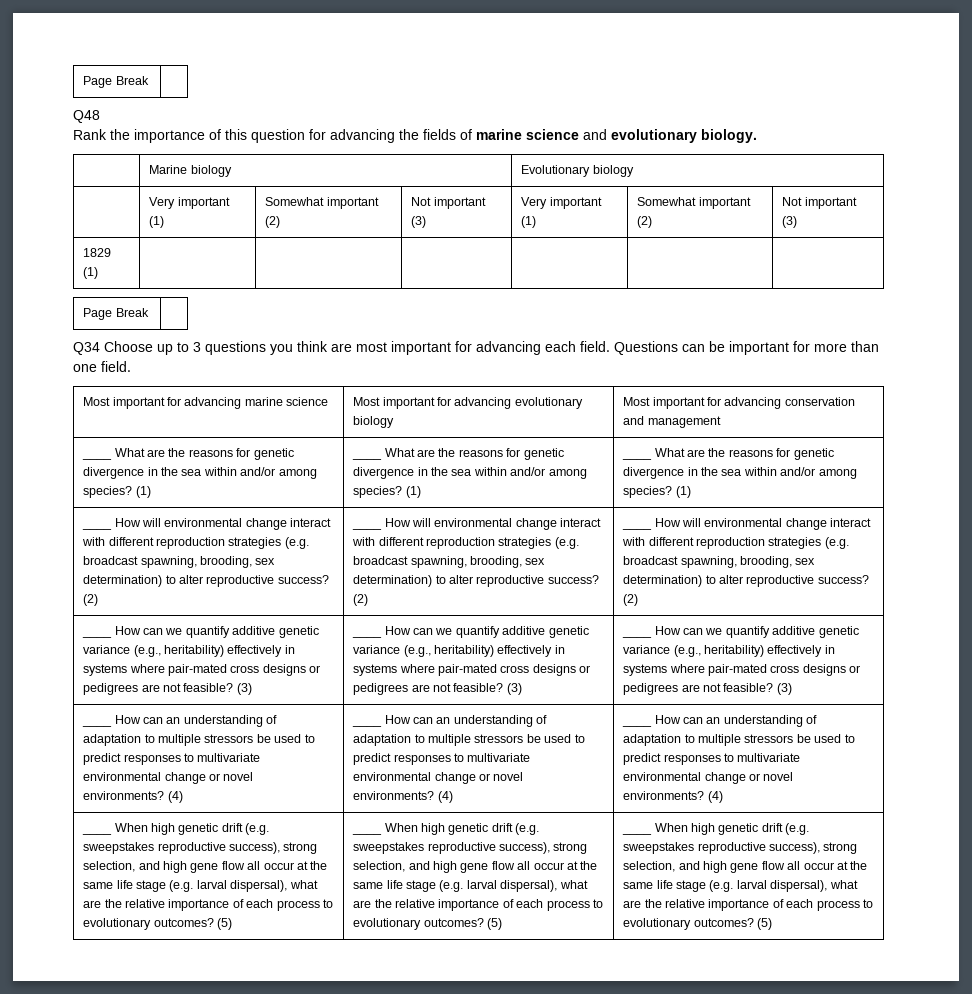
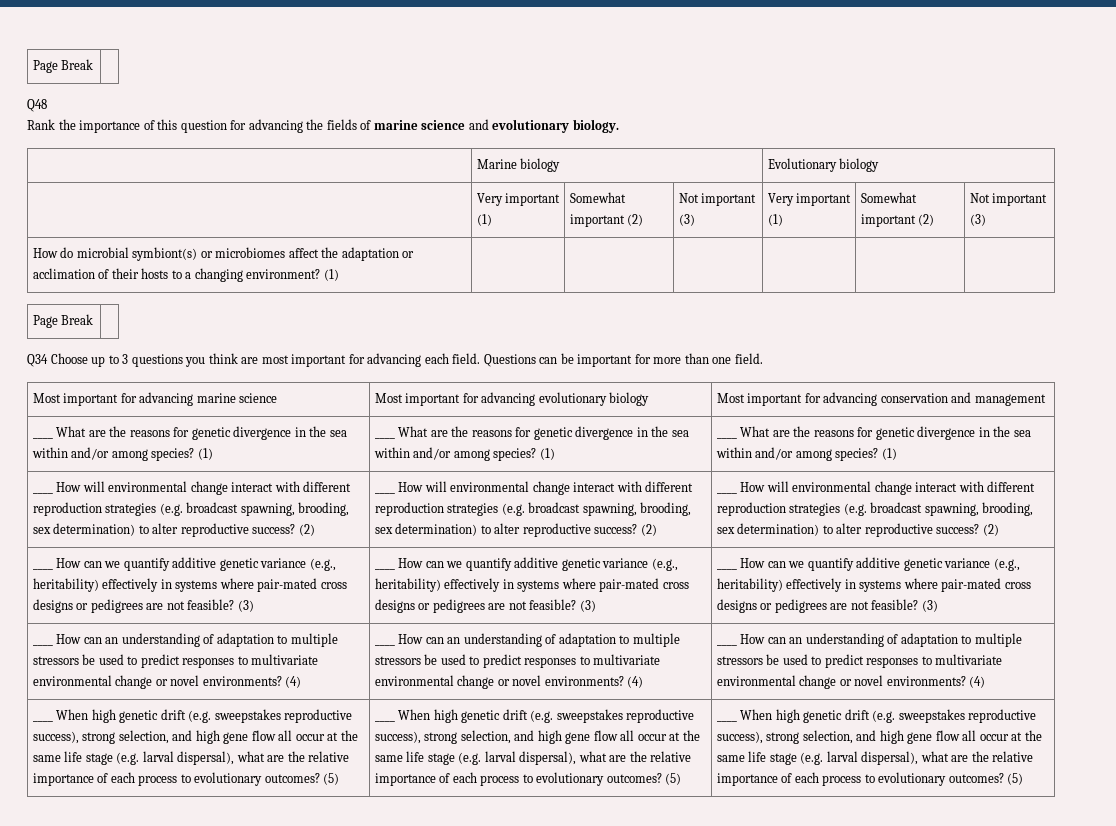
- 1829 (1) | | | | | |
+ How do microbial symbiont(s) or microbiomes affect the adaptation or acclimation of their hosts to a changing environment? (1) | | | | | |

